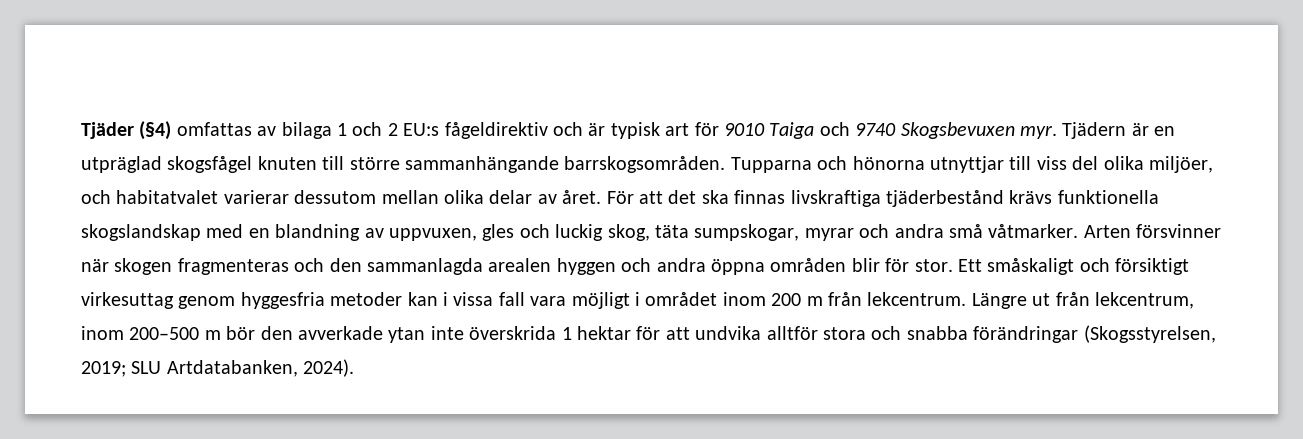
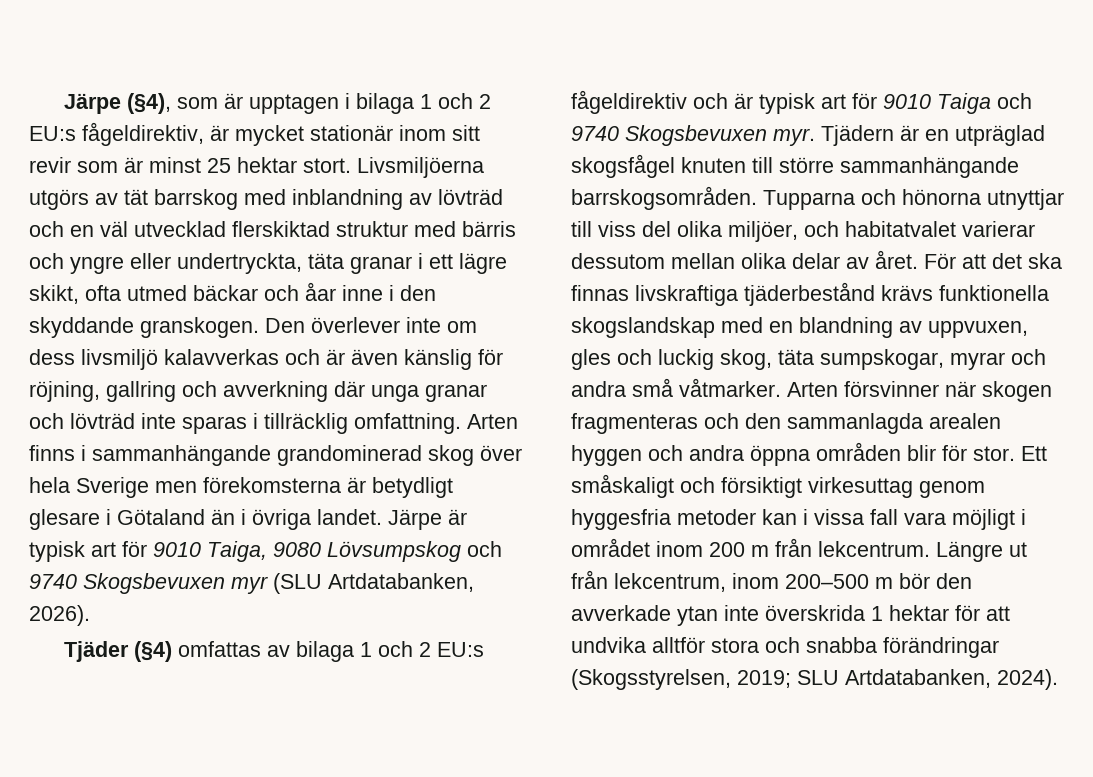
+ Järpe (§4), som är upptagen i bilaga 1 och 2 EU:s fågeldirektiv, är mycket stationär inom sitt revir som är minst 25 hektar stort. Livsmiljöerna utgörs av tät barrskog med inblandning av lövträd och en väl utvecklad flerskiktad struktur med bärris och yngre eller undertryckta, täta granar i ett lägre skikt, ofta utmed bäckar och åar inne i den skyddande granskogen. Den överlever inte om dess livsmiljö kalavverkas och är även känslig för röjning, gallring och avverkning där unga granar och lövträd inte sparas i tillräcklig omfattning. Arten finns i sammanhängande grandominerad skog över hela Sverige men förekomsterna är betydligt glesare i Götaland än i övriga landet. Järpe är typisk art för 9010 Taiga, 9080 Lövsumpskog och 9740 Skogsbevuxen myr (SLU Artdatabanken, 2026).

